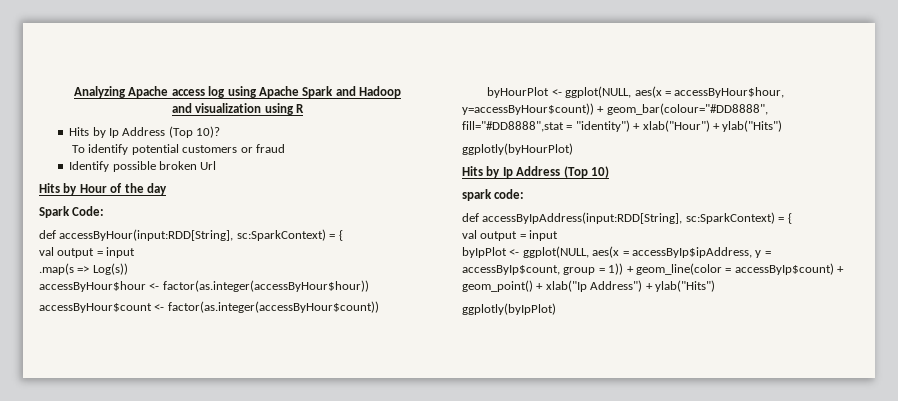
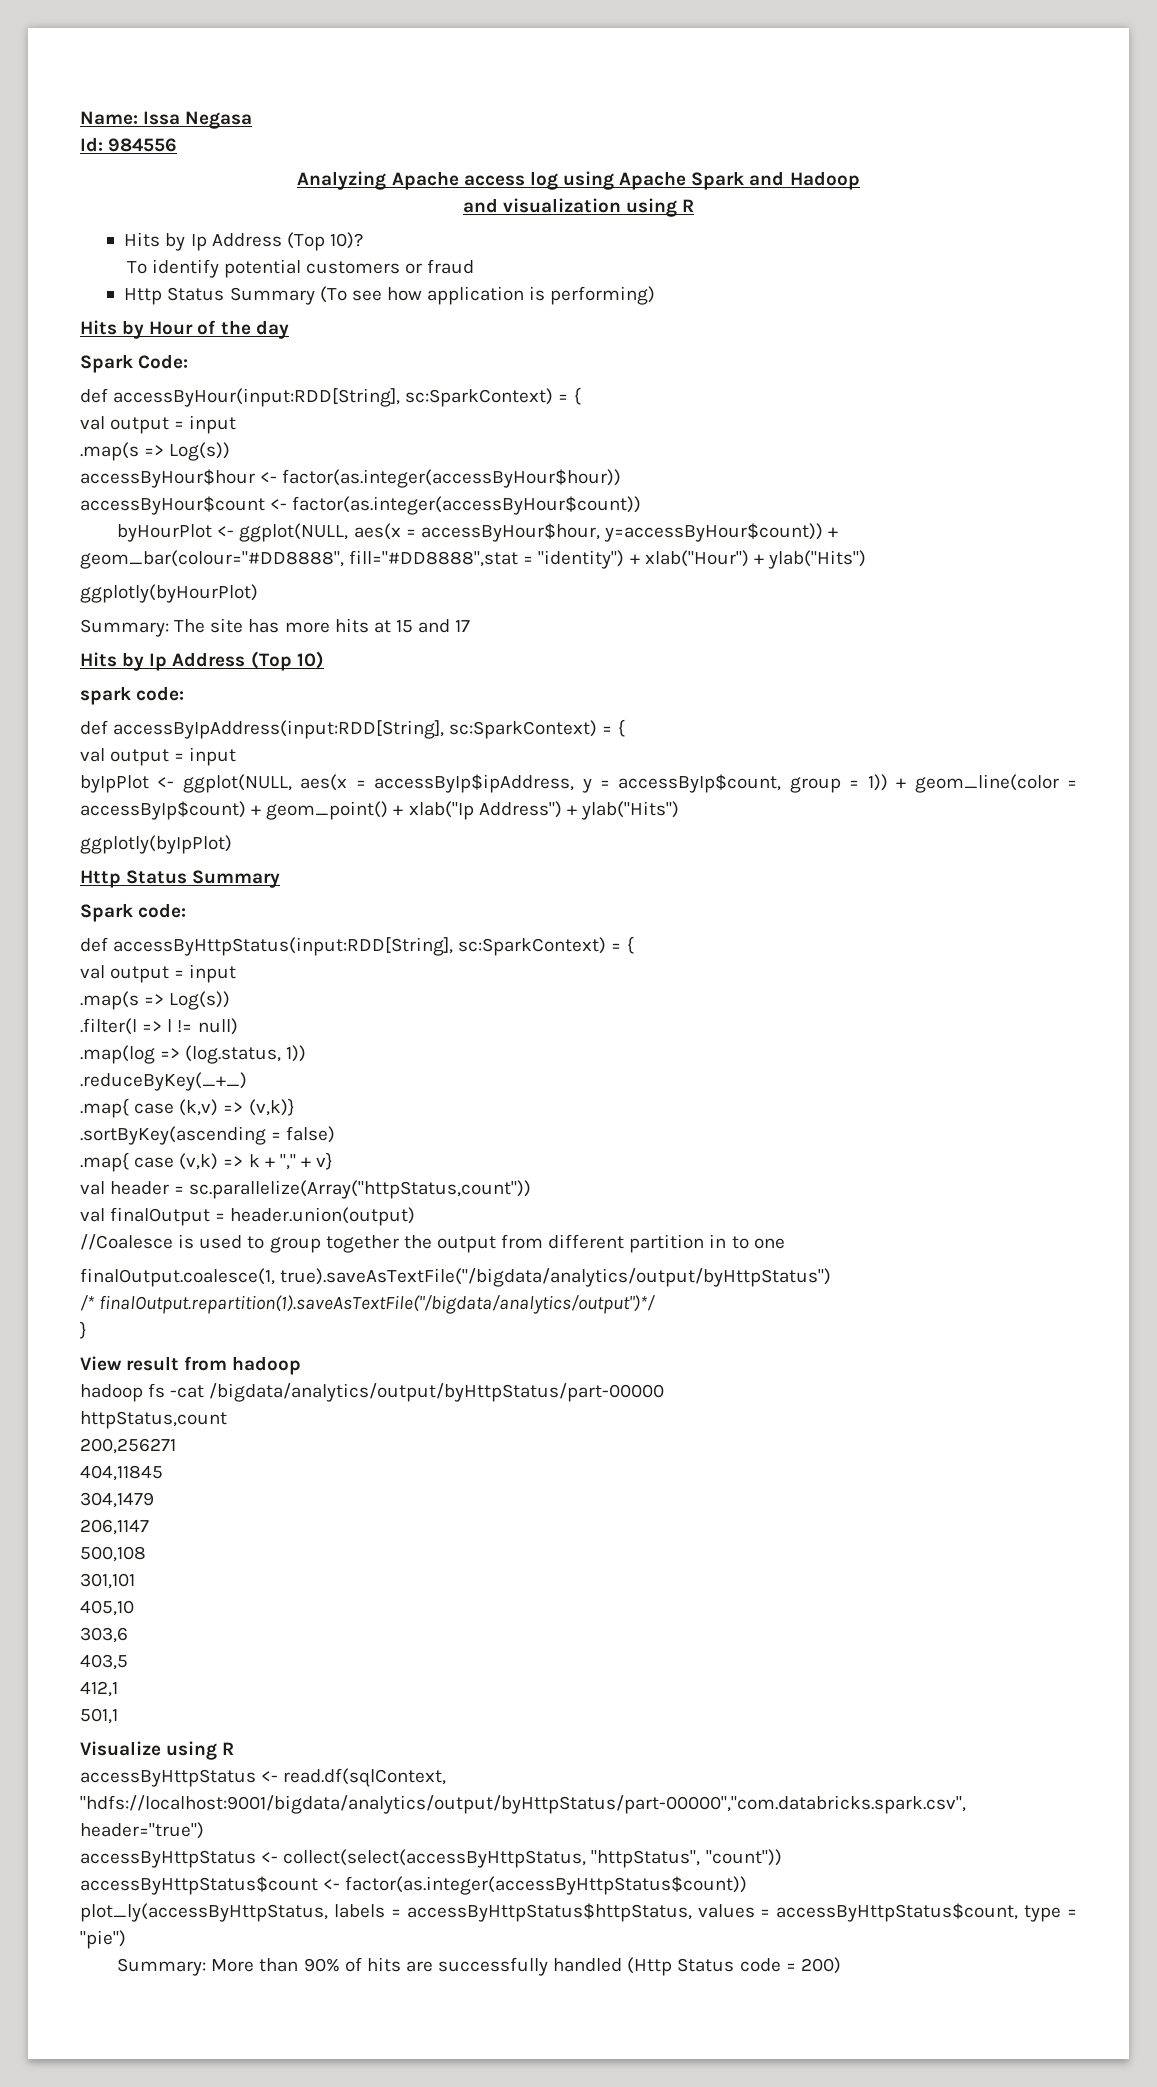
+ Name: Issa Negasa
+ Id: 984556
- Identify possible broken Url
+ Http Status Summary (To see how application is performing)
+ Summary: The site has more hits at 15 and 17
  ggplotly(byIpPlot)
+ Http Status Summary
+ Spark code:
+ def accessByHttpStatus(input:RDD[String], sc:SparkContext) = {
+ val output = input
+ .map(s => Log(s))
+ .filter(l => l != null)
+ .map(log => (log.status, 1))
+ .reduceByKey(_+_)
+ .map{ case (k,v) => (v,k)}
+ .sortByKey(ascending = false)
+ .map{ case (v,k) => k + "," + v}
+ val header = sc.parallelize(Array("httpStatus,count"))
+ val finalOutput = header.union(output)
+ //Coalesce is used to group together the output from different partition in to one
+ finalOutput.coalesce(1, true).saveAsTextFile("/bigdata/analytics/output/byHttpStatus")
+ /* finalOutput.repartition(1).saveAsTextFile("/bigdata/analytics/output")*/
+ }
+ View result from hadoop
+ hadoop fs -cat /bigdata/analytics/output/byHttpStatus/part-00000
+ httpStatus,count
+ 200,256271
+ 404,11845
+ 304,1479
+ 206,1147
+ 500,108
+ 301,101
+ 405,10
+ 303,6
+ 403,5
+ 412,1
+ 501,1
+ Visualize using R
+ accessByHttpStatus <- read.df(sqlContext, "hdfs://localhost:9001/bigdata/analytics/output/byHttpStatus/part-00000","com.databricks.spark.csv", header="true")
+ accessByHttpStatus <- collect(select(accessByHttpStatus, "httpStatus", "count"))
+ accessByHttpStatus$count <- factor(as.integer(accessByHttpStatus$count))
+ plot_ly(accessByHttpStatus, labels = accessByHttpStatus$httpStatus, values = accessByHttpStatus$count, type = "pie")
+ Summary: More than 90% of hits are successfully handled (Http Status code = 200)

